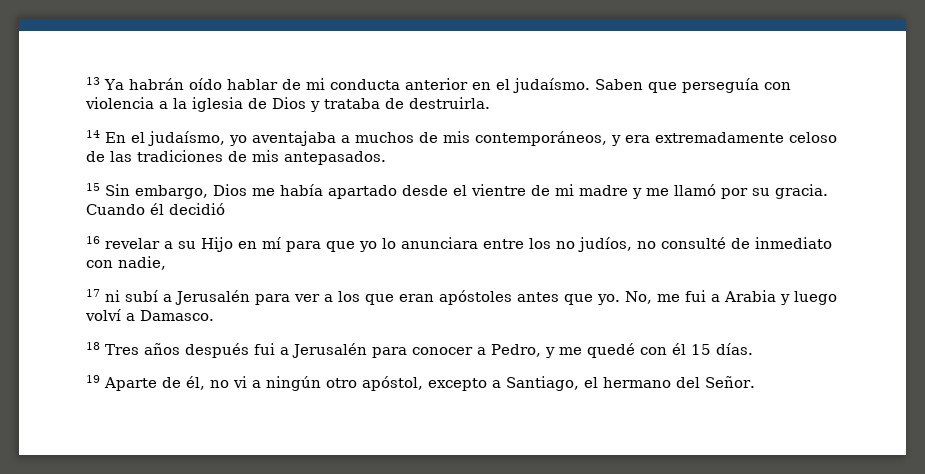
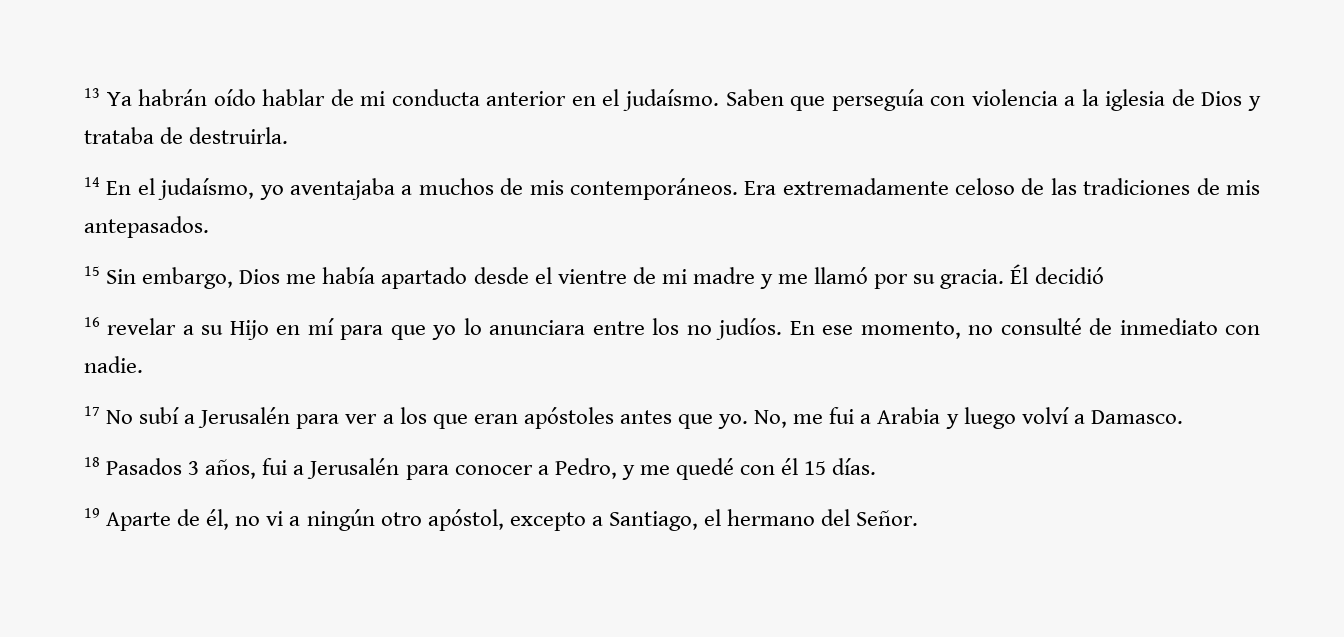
- 14 En el judaísmo, yo aventajaba a muchos de mis contemporáneos, y era extremadamente celoso de las tradiciones de mis antepasados.
+ 14 En el judaísmo, yo aventajaba a muchos de mis contemporáneos. Era extremadamente celoso de las tradiciones de mis antepasados.
- Cuando él decidió
+ Él decidió
- 16 revelar a su Hijo en mí para que yo lo anunciara entre los no judíos, no consulté de inmediato con nadie,
+ 16 revelar a su Hijo en mí para que yo lo anunciara entre los no judíos. En ese momento, no consulté de inmediato con nadie.
- 17 ni subí a Jerusalén para ver a los que eran apóstoles antes que yo.
+ 17 No subí a Jerusalén para ver a los que eran apóstoles antes que yo.
- 18 Tres años después fui a Jerusalén para conocer a Pedro, y me quedé con él 15 días.
+ 18 Pasados 3 años, fui a Jerusalén para conocer a Pedro, y me quedé con él 15 días.

